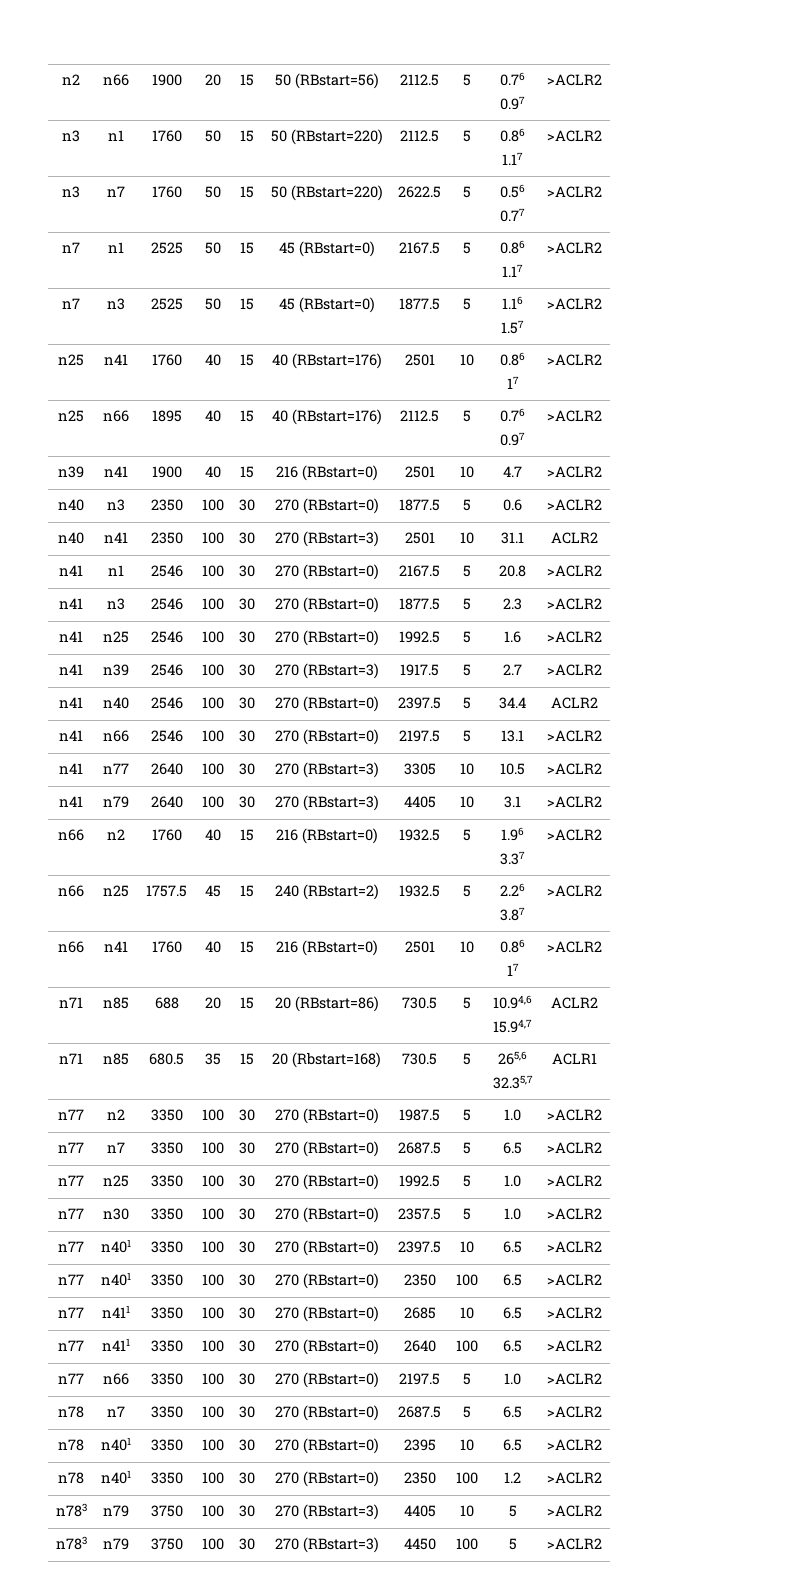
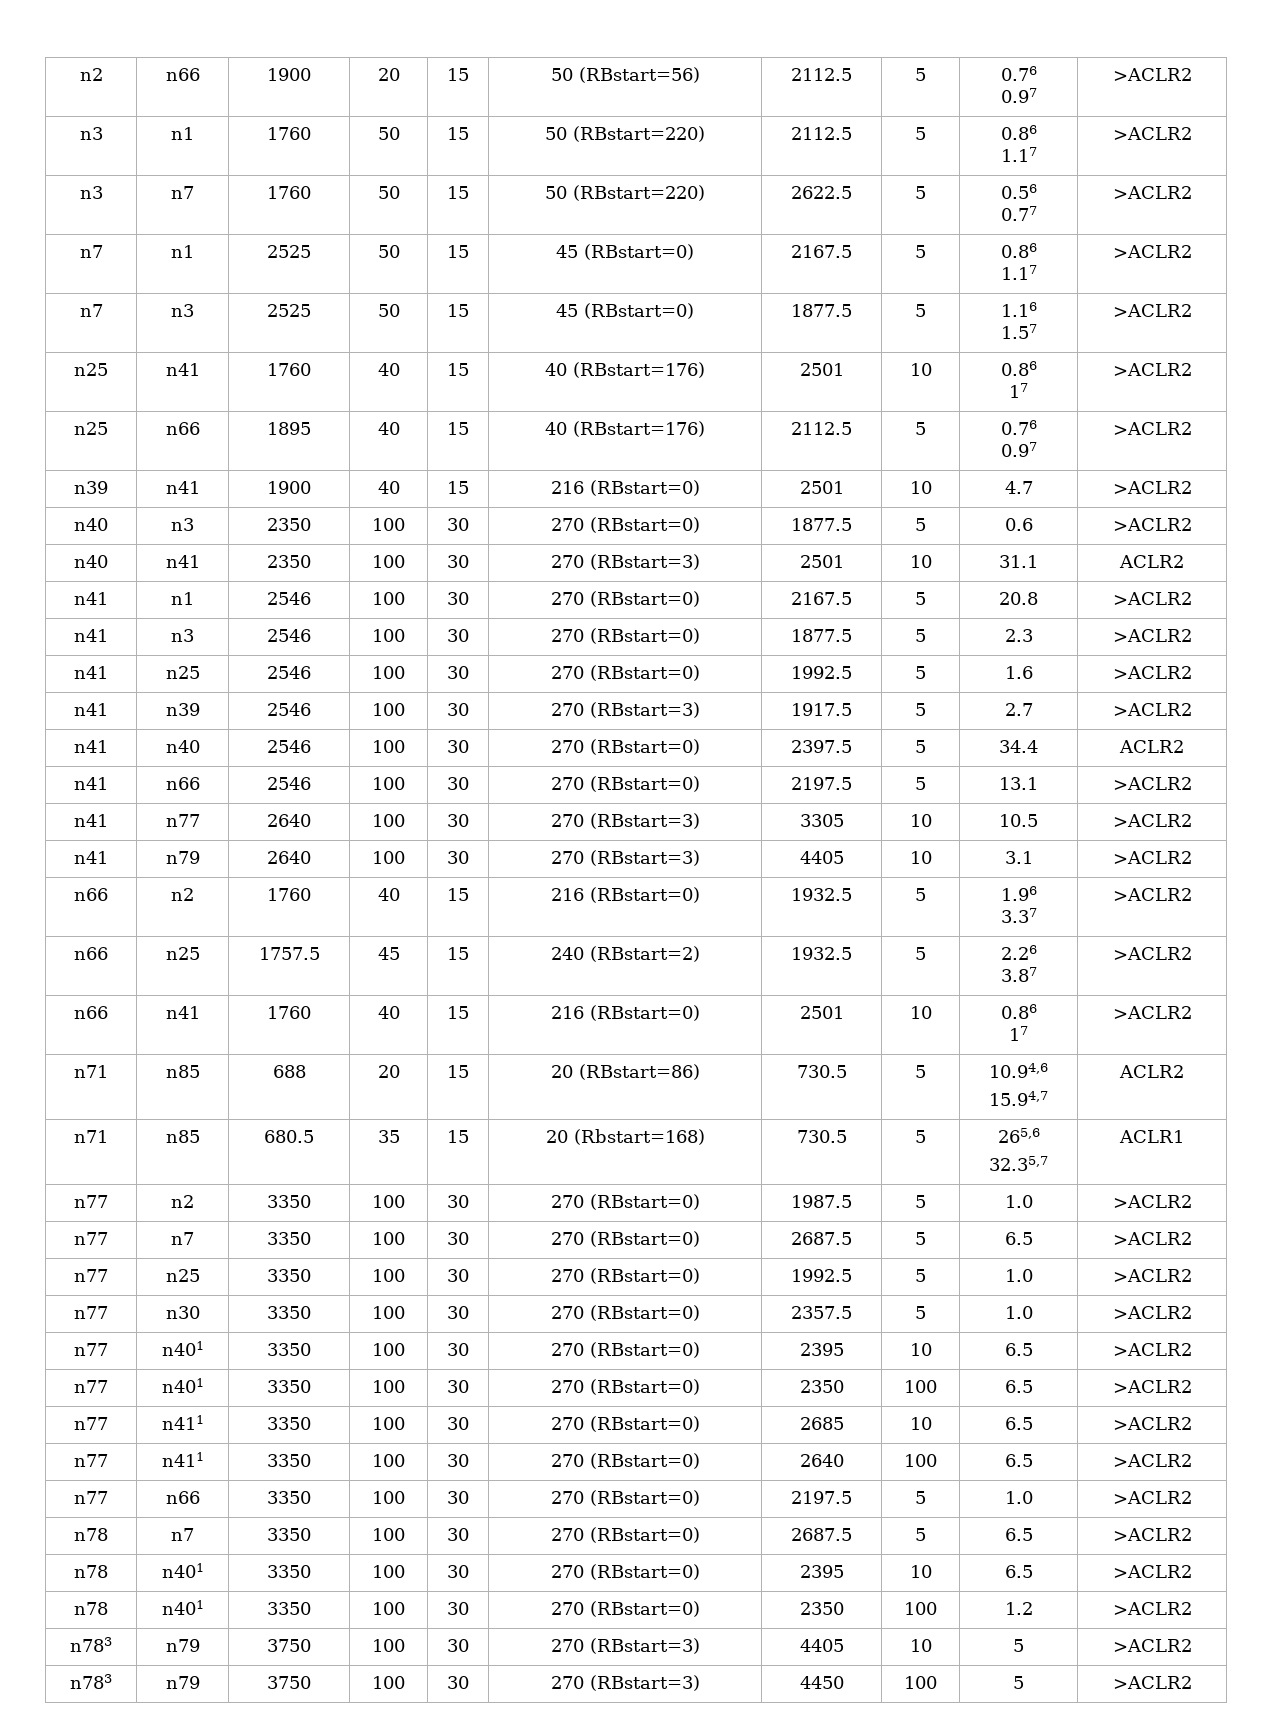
- n77 | n401 | 3350 | 100 | 30 | 270 (RBstart=0) | 2397.5 | 10 | 6.5 | >ACLR2
+ n77 | n401 | 3350 | 100 | 30 | 270 (RBstart=0) | 2395 | 10 | 6.5 | >ACLR2

